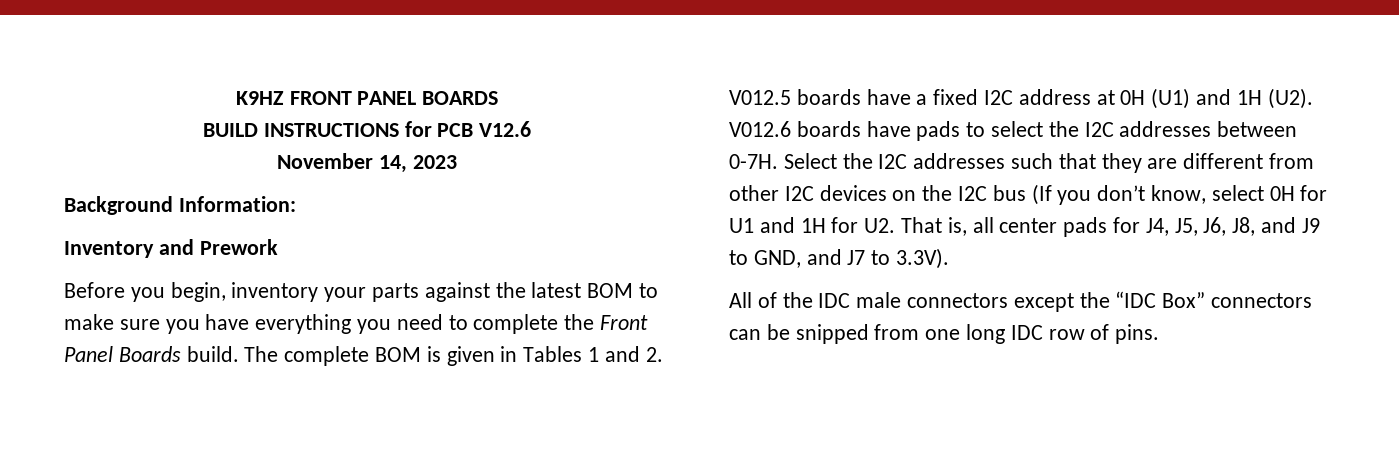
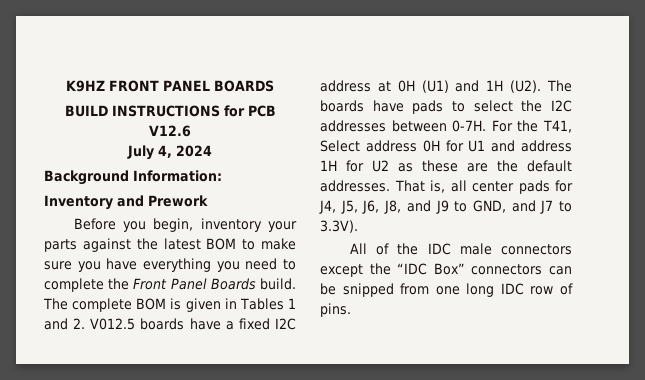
- November 14, 2023
+ July 4, 2024
- The complete BOM is given in Tables 1 and 2. V012.5 boards have a fixed I2C address at 0H (U1) and 1H (U2). V012.6 boards have pads to select the I2C addresses between 0-7H.
+ The complete BOM is given in Tables 1 and 2. V012.5 boards have a fixed I2C address at 0H (U1) and 1H (U2). The boards have pads to select the I2C addresses between 0-7H.
- Select the I2C addresses such that they are different from other I2C devices on the I2C bus (If you don’t know, select 0H for U1 and 1H for U2. That is, all center pads for J4, J5, J6, J8, and J9 to GND, and J7 to 3.3V).
+ For the T41, Select address 0H for U1 and address 1H for U2 as these are the default addresses. That is, all center pads for J4, J5, J6, J8, and J9 to GND, and J7 to 3.3V).

